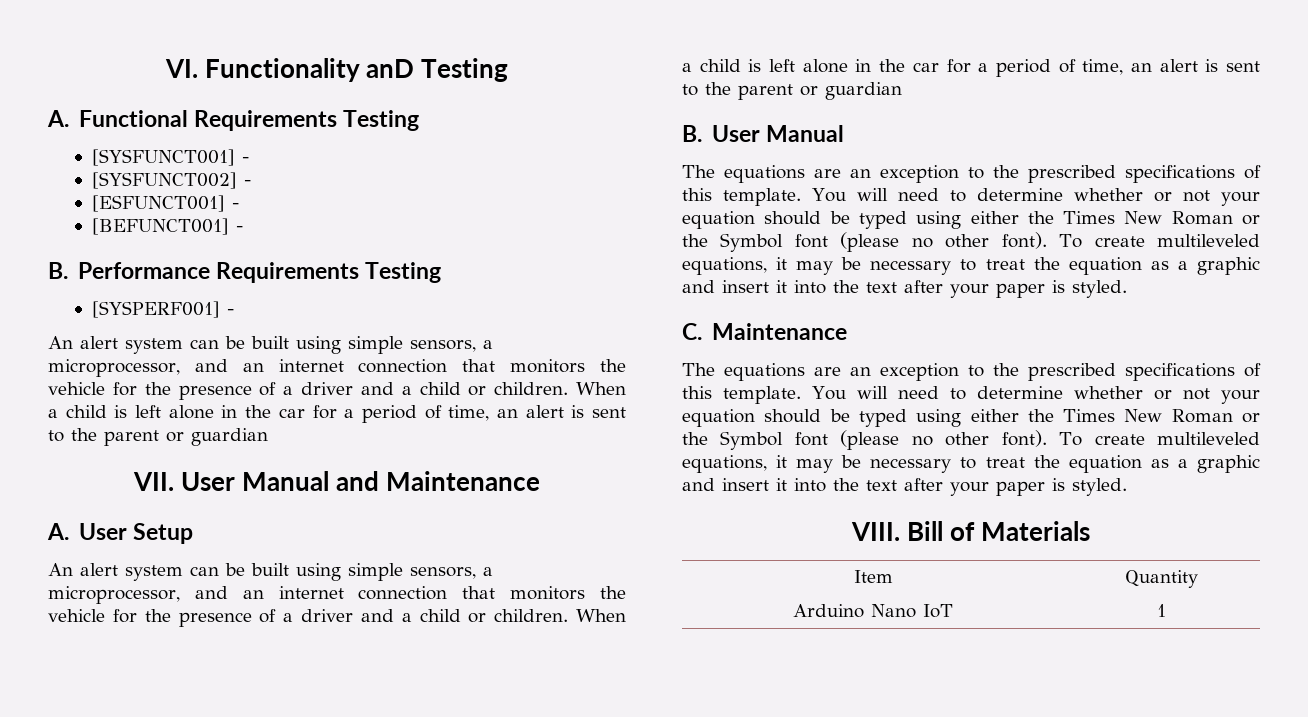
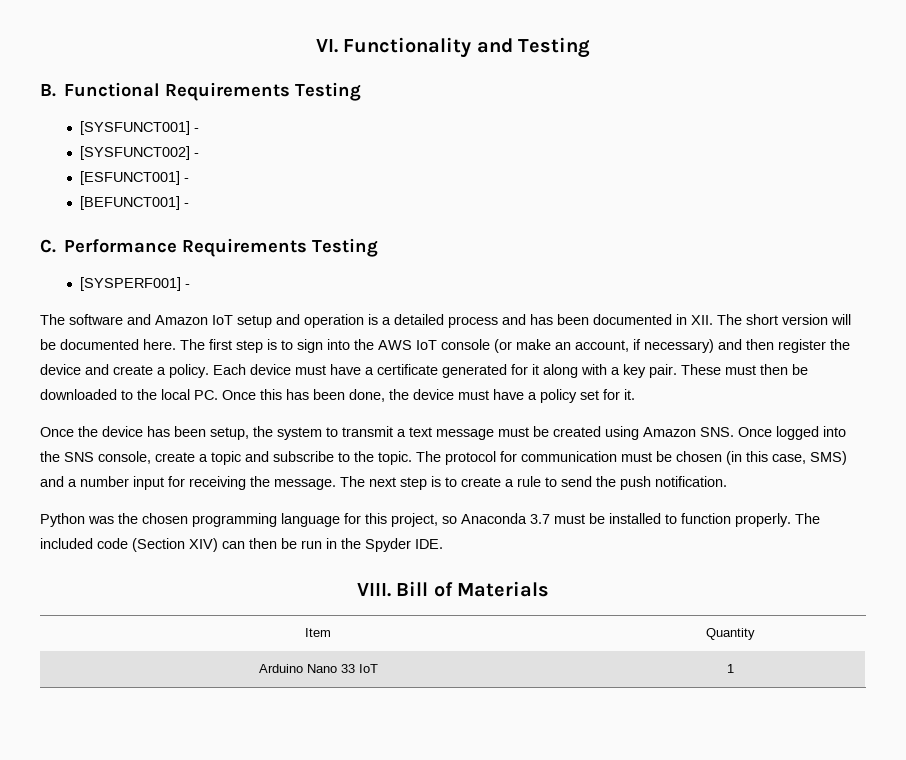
- VI. Functionality anD Testing
- A. Functional Requirements Testing
+ VI. Functionality and Testing
+ B. Functional Requirements Testing
- B. Performance Requirements Testing
+ C. Performance Requirements Testing
  [SYSPERF001] -
- An alert system can be built using simple sensors, a microprocessor, and an internet connection that monitors the vehicle for the presence of a driver and a child or children. When a child is left alone in the car for a period of time, an alert is sent to the parent or guardian
- VII. User Manual and Maintenance
- A. User Setup
- An alert system can be built using simple sensors, a microprocessor, and an internet connection that monitors the vehicle for the presence of a driver and a child or children. When a child is left alone in the car for a period of time, an alert is sent to the parent or guardian
- B. User Manual
- The equations are an exception to the prescribed specifications of this template. You will need to determine whether or not your equation should be typed using either the Times New Roman or the Symbol font (please no other font). To create multileveled equations, it may be necessary to treat the equation as a graphic and insert it into the text after your paper is styled.
- C. Maintenance
- The equations are an exception to the prescribed specifications of this template. You will need to determine whether or not your equation should be typed using either the Times New Roman or the Symbol font (please no other font). To create multileveled equations, it may be necessary to treat the equation as a graphic and insert it into the text after your paper is styled.
+ The software and Amazon IoT setup and operation is a detailed process and has been documented in XII. The short version will be documented here. The first step is to sign into the AWS IoT console (or make an account, if necessary) and then register the device and create a policy. Each device must have a certificate generated for it along with a key pair. These must then be downloaded to the local PC. Once this has been done, the device must have a policy set for it.
+ Once the device has been setup, the system to transmit a text message must be created using Amazon SNS. Once logged into the SNS console, create a topic and subscribe to the topic. The protocol for communication must be chosen (in this case, SMS) and a number input for receiving the message. The next step is to create a rule to send the push notification.
+ Python was the chosen programming language for this project, so Anaconda 3.7 must be installed to function properly. The included code (Section XIV) can then be run in the Spyder IDE.
- Arduino Nano IoT | 1
+ Arduino Nano 33 IoT | 1

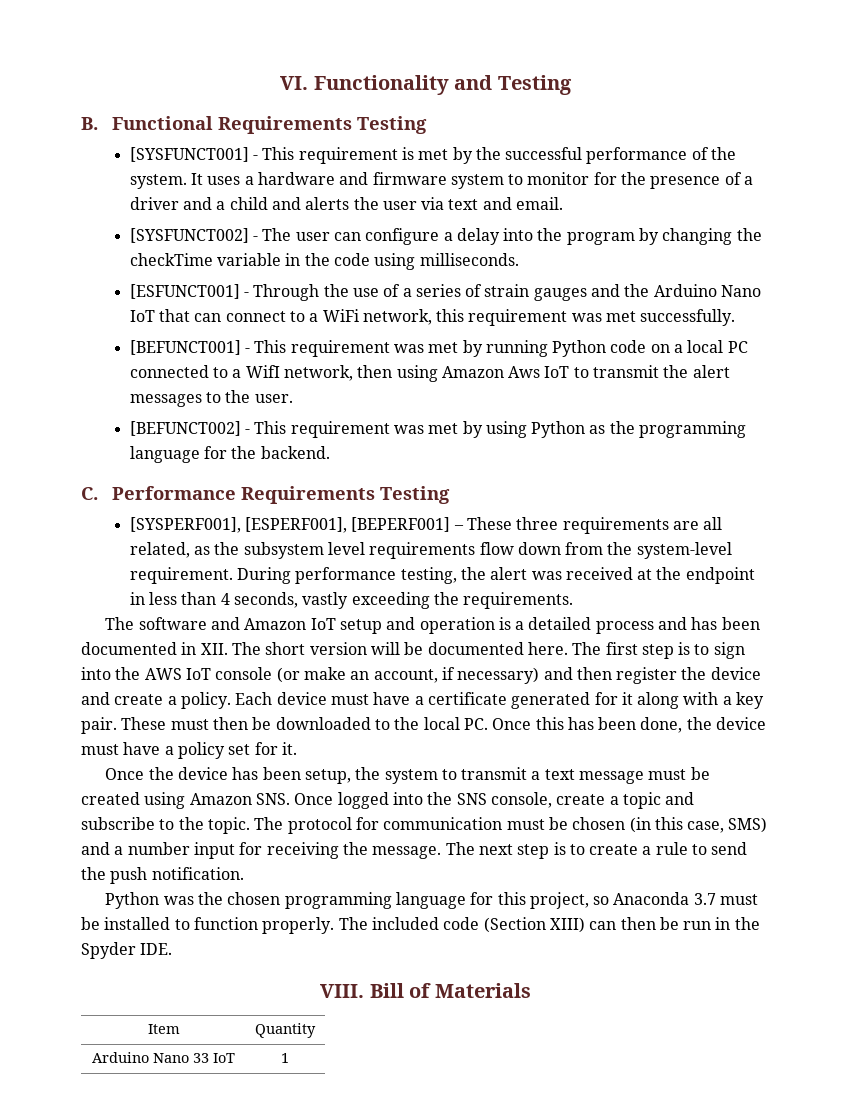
- [SYSFUNCT001] -
- [SYSFUNCT002] -
- [ESFUNCT001] -
- [BEFUNCT001] -
+ [SYSFUNCT001] - This requirement is met by the successful performance of the system. It uses a hardware and firmware system to monitor for the presence of a driver and a child and alerts the user via text and email.
+ [SYSFUNCT002] - The user can configure a delay into the program by changing the checkTime variable in the code using milliseconds.
+ [ESFUNCT001] - Through the use of a series of strain gauges and the Arduino Nano IoT that can connect to a WiFi network, this requirement was met successfully.
+ [BEFUNCT001] - This requirement was met by running Python code on a local PC connected to a WifI network, then using Amazon Aws IoT to transmit the alert messages to the user.
+ [BEFUNCT002] - This requirement was met by using Python as the programming language for the backend.
  C. Performance Requirements Testing
- [SYSPERF001] -
+ [SYSPERF001], [ESPERF001], [BEPERF001] – These three requirements are all related, as the subsystem level requirements flow down from the system-level requirement. During performance testing, the alert was received at the endpoint in less than 4 seconds, vastly exceeding the requirements.
- The included code (Section XIV) can then be run in the Spyder IDE.
+ The included code (Section XIII) can then be run in the Spyder IDE.

